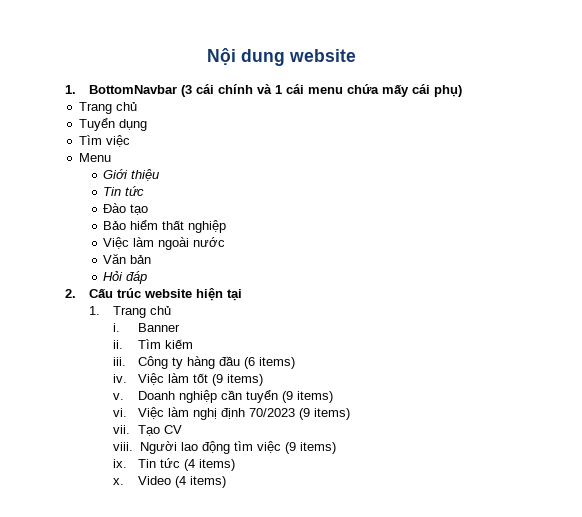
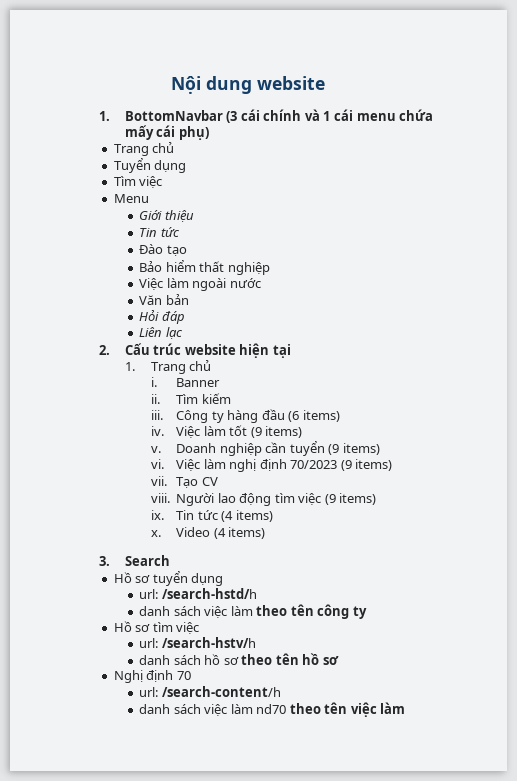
+ Liên lạc
+ 3. Search
+ Hồ sơ tuyển dụng
+ url: /search-hstd/h
+ danh sách việc làm theo tên công ty
+ Hồ sơ tìm việc
+ url: /search-hstv/h
+ danh sách hồ sơ theo tên hồ sơ
+ Nghị định 70
+ url: /search-content/h
+ danh sách việc làm nd70 theo tên việc làm

